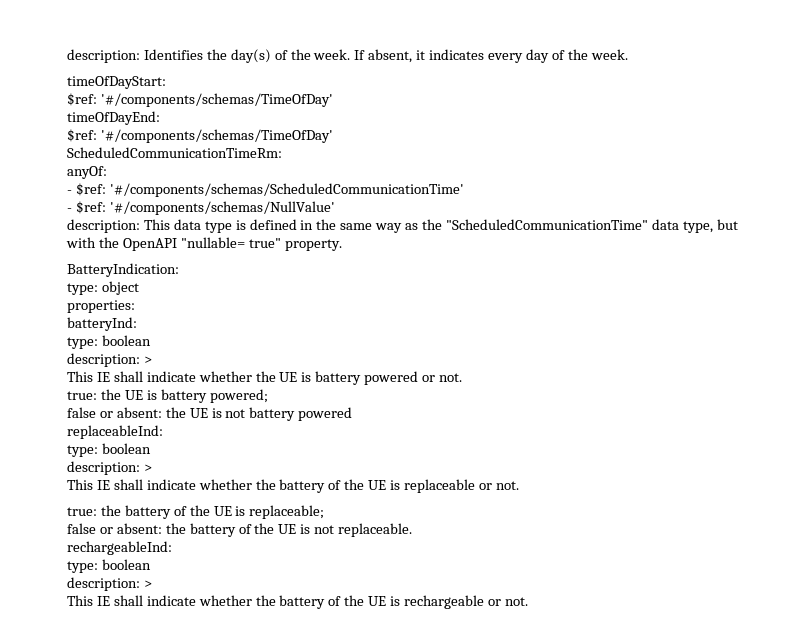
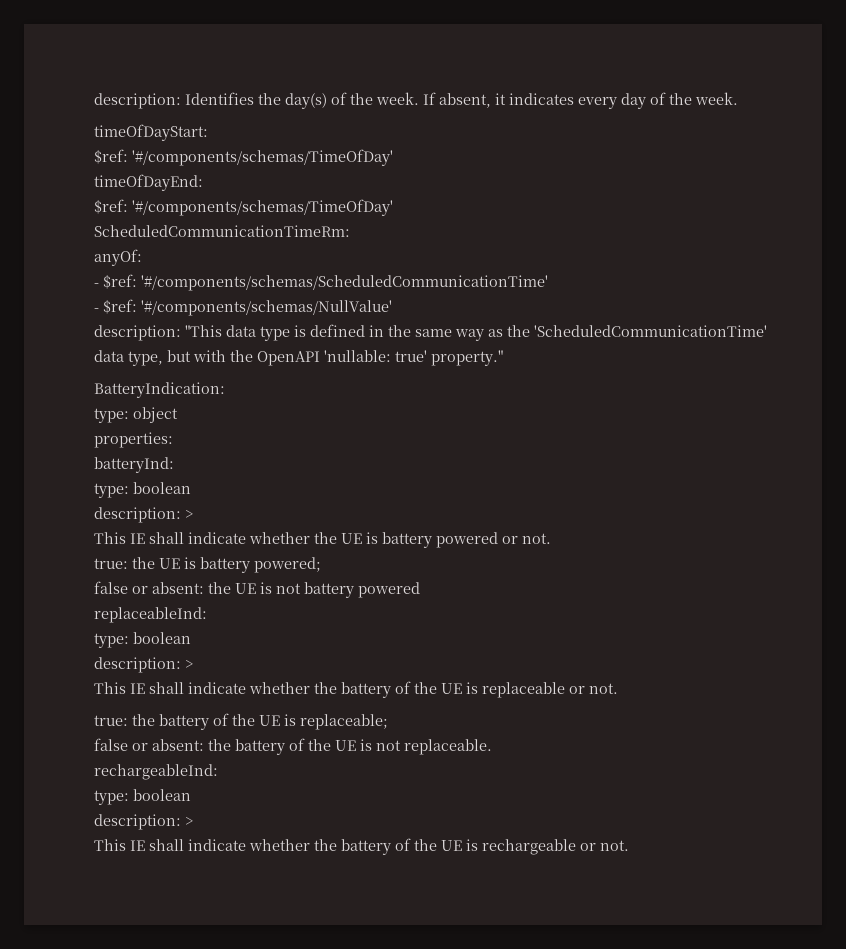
- description: This data type is defined in the same way as the "ScheduledCommunicationTime" data type, but with the OpenAPI "nullable= true" property.
+ description: "This data type is defined in the same way as the 'ScheduledCommunicationTime' data type, but with the OpenAPI 'nullable: true' property."

